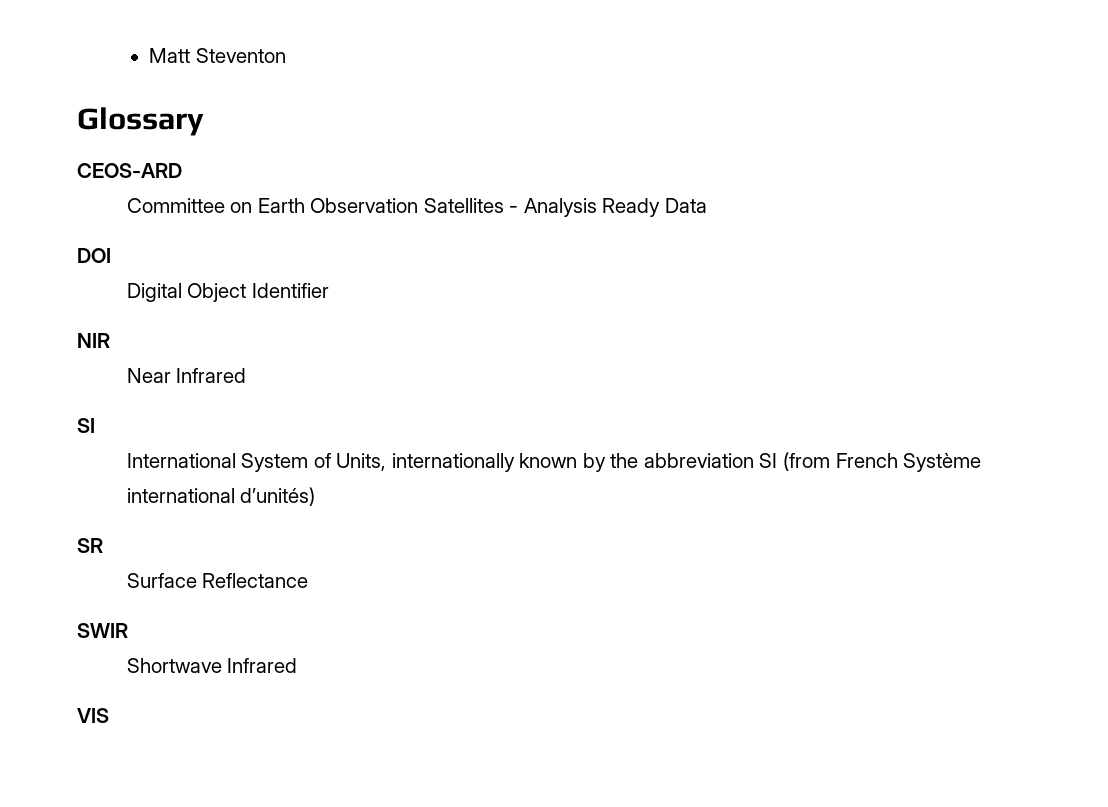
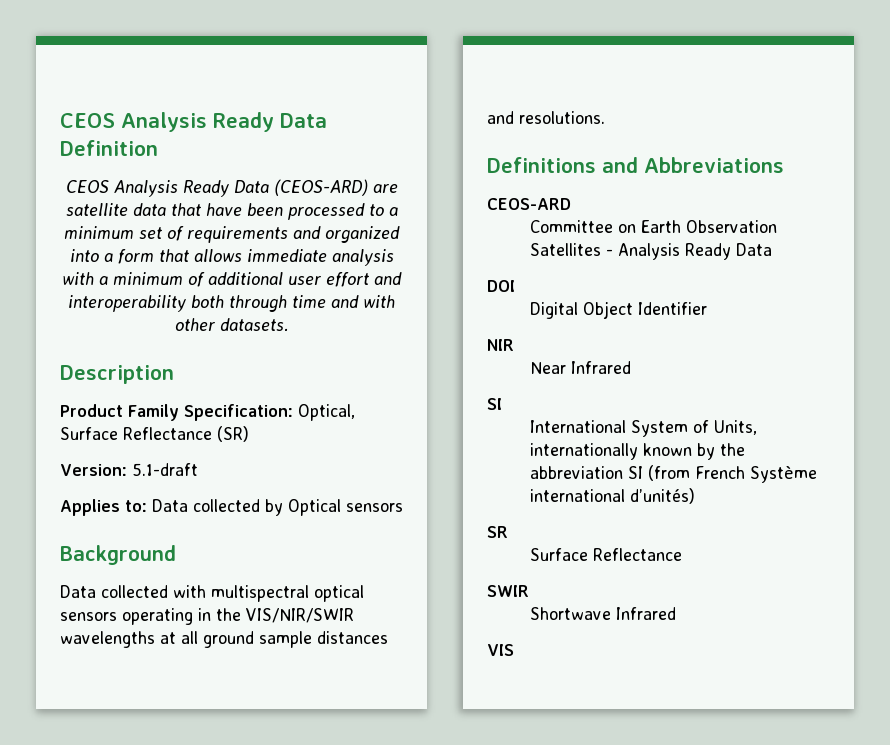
- Matt Steventon
- Glossary
+ CEOS Analysis Ready Data Definition
+ CEOS Analysis Ready Data (CEOS-ARD) are satellite data that have been processed to a minimum set of requirements and organized into a form that allows immediate analysis with a minimum of additional user effort and interoperability both through time and with other datasets.
+ Description
+ Product Family Specification: Optical, Surface Reflectance (SR)
+ Version: 5.1-draft
+ Applies to: Data collected by Optical sensors
+ Background
+ Data collected with multispectral optical sensors operating in the VIS/NIR/SWIR wavelengths at all ground sample distances and resolutions.
+ Definitions and Abbreviations

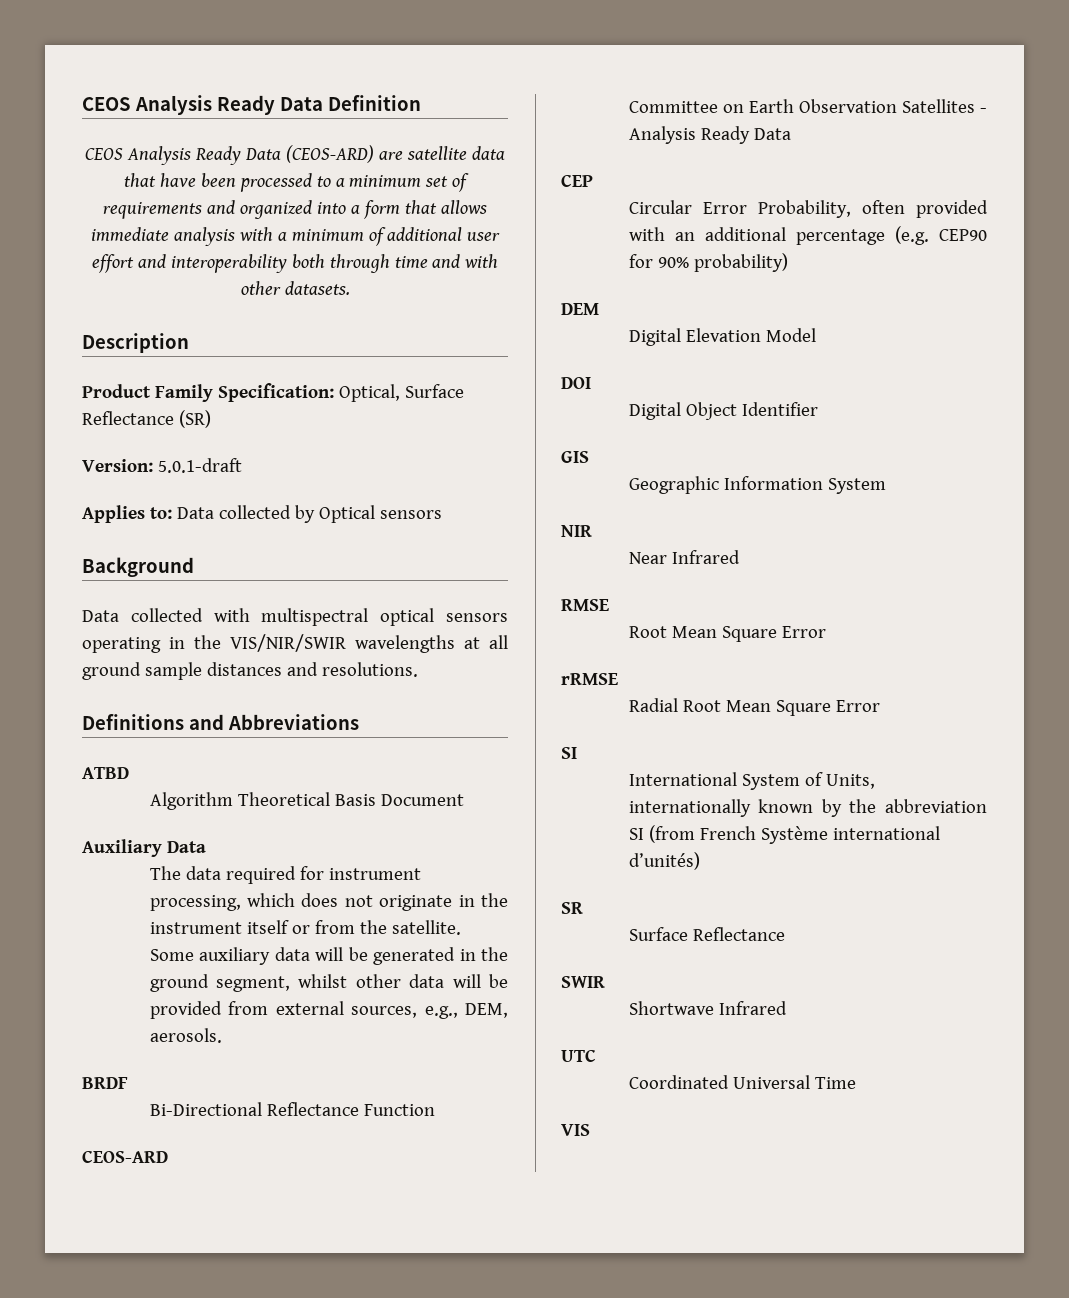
- Version: 5.1-draft
+ Version: 5.0.1-draft
+ ATBD
+ Algorithm Theoretical Basis Document
+ Auxiliary Data
+ The data required for instrument processing, which does not originate in the instrument itself or from the satellite. Some auxiliary data will be generated in the ground segment, whilst other data will be provided from external sources, e.g., DEM, aerosols.
+ BRDF
+ Bi-Directional Reflectance Function
+ CEP
+ Circular Error Probability, often provided with an additional percentage (e.g. CEP90 for 90% probability)
+ DEM
+ Digital Elevation Model
+ GIS
+ Geographic Information System
+ RMSE
+ Root Mean Square Error
+ rRMSE
+ Radial Root Mean Square Error
+ UTC
+ Coordinated Universal Time

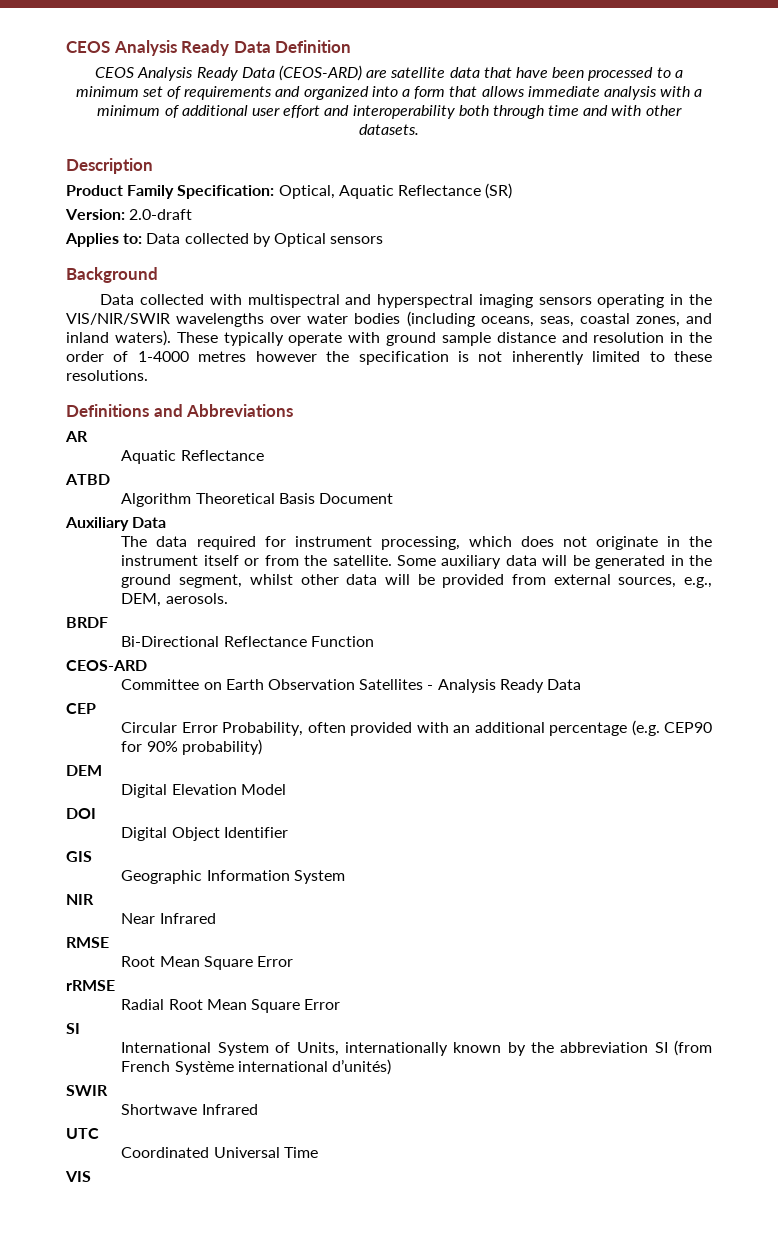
- Product Family Specification: Optical, Surface Reflectance (SR)
+ Product Family Specification: Optical, Aquatic Reflectance (SR)
- Version: 5.0.1-draft
+ Version: 2.0-draft
- Data collected with multispectral optical sensors operating in the VIS/NIR/SWIR wavelengths at all ground sample distances and resolutions.
+ Data collected with multispectral and hyperspectral imaging sensors operating in the VIS/NIR/SWIR wavelengths over water bodies (including oceans, seas, coastal zones, and inland waters). These typically operate with ground sample distance and resolution in the order of 1-4000 metres however the specification is not inherently limited to these resolutions.
+ AR
+ Aquatic Reflectance
- SR
- Surface Reflectance

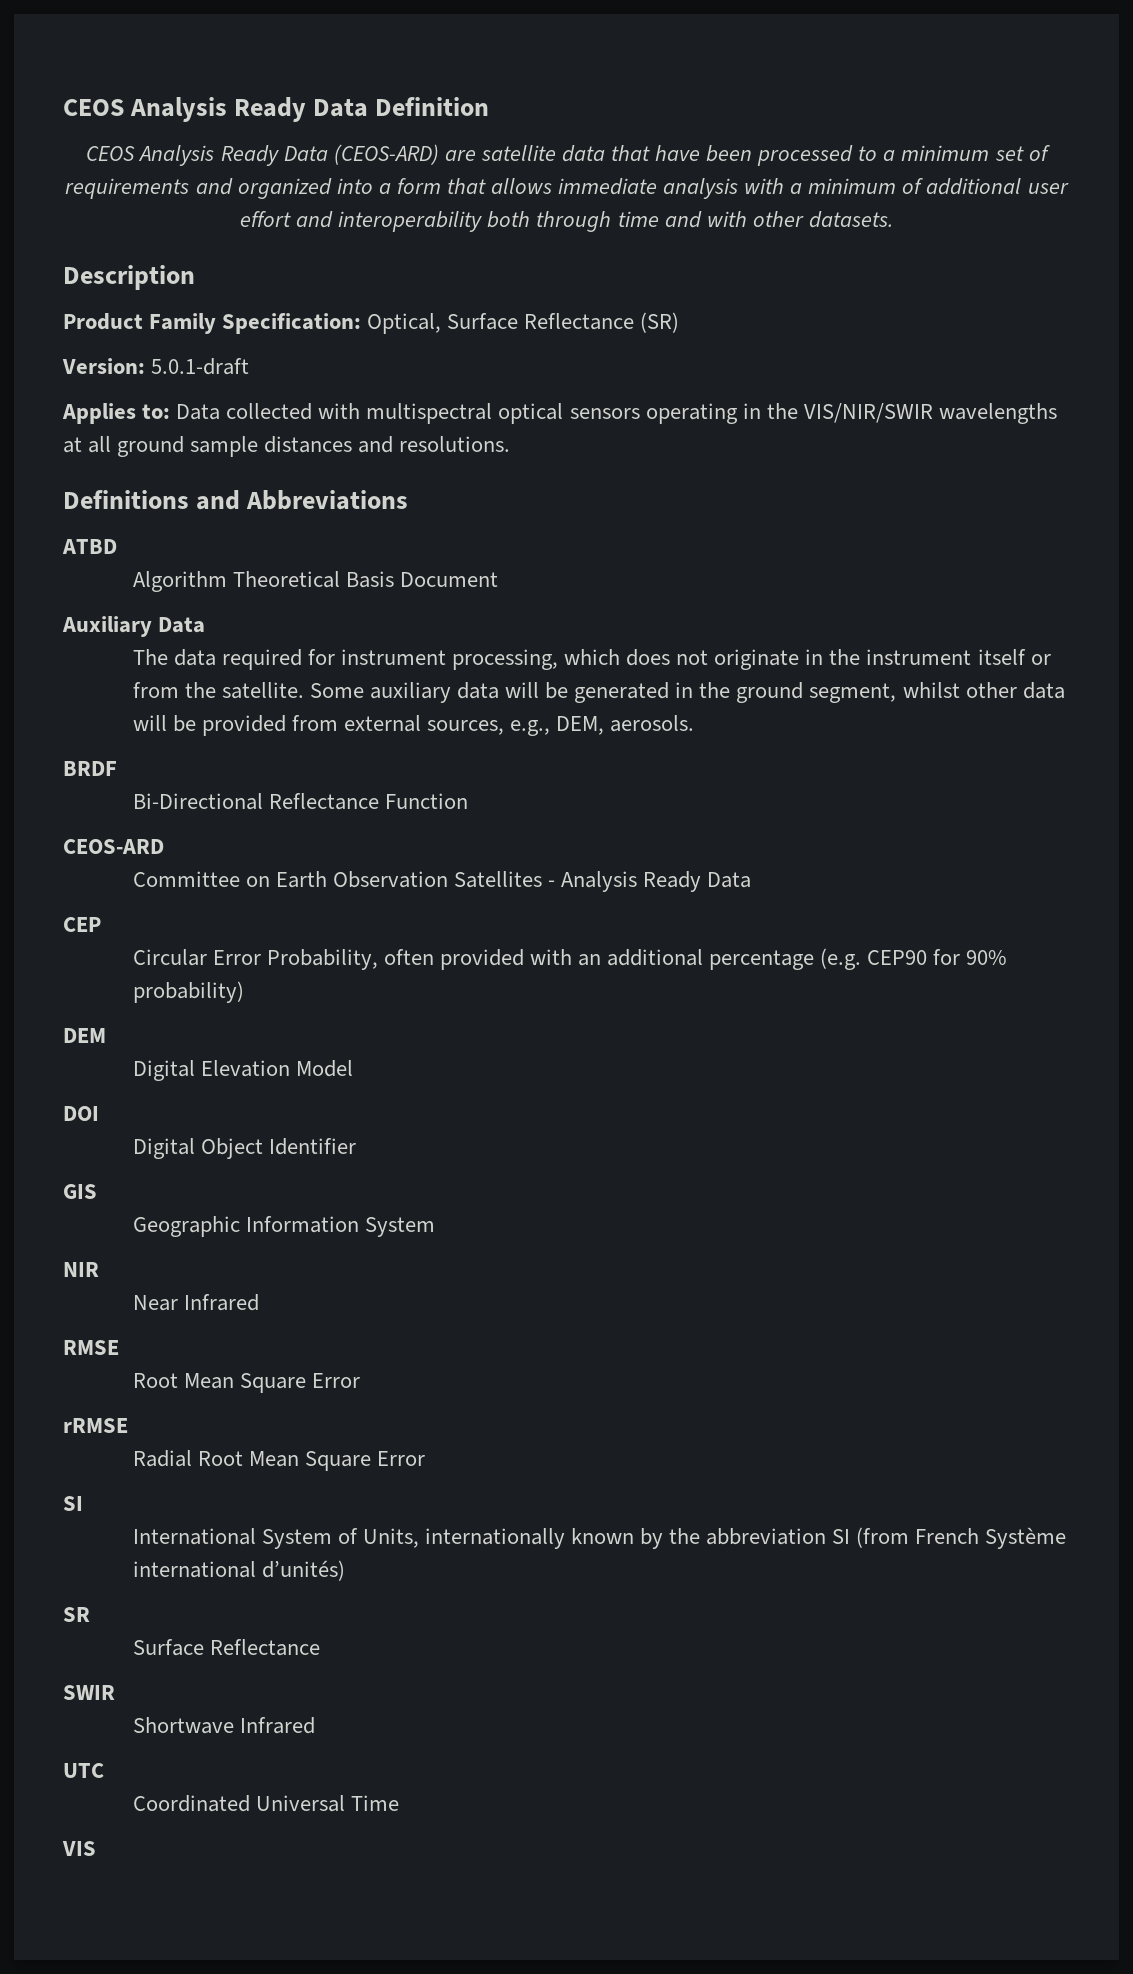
- Product Family Specification: Optical, Aquatic Reflectance (SR)
+ Product Family Specification: Optical, Surface Reflectance (SR)
- Version: 2.0-draft
+ Version: 5.0.1-draft
- Applies to: Data collected by Optical sensors
- Background
- Data collected with multispectral and hyperspectral imaging sensors operating in the VIS/NIR/SWIR wavelengths over water bodies (including oceans, seas, coastal zones, and inland waters). These typically operate with ground sample distance and resolution in the order of 1-4000 metres however the specification is not inherently limited to these resolutions.
+ Applies to: Data collected with multispectral optical sensors operating in the VIS/NIR/SWIR wavelengths at all ground sample distances and resolutions.
- AR
- Aquatic Reflectance
+ SR
+ Surface Reflectance

